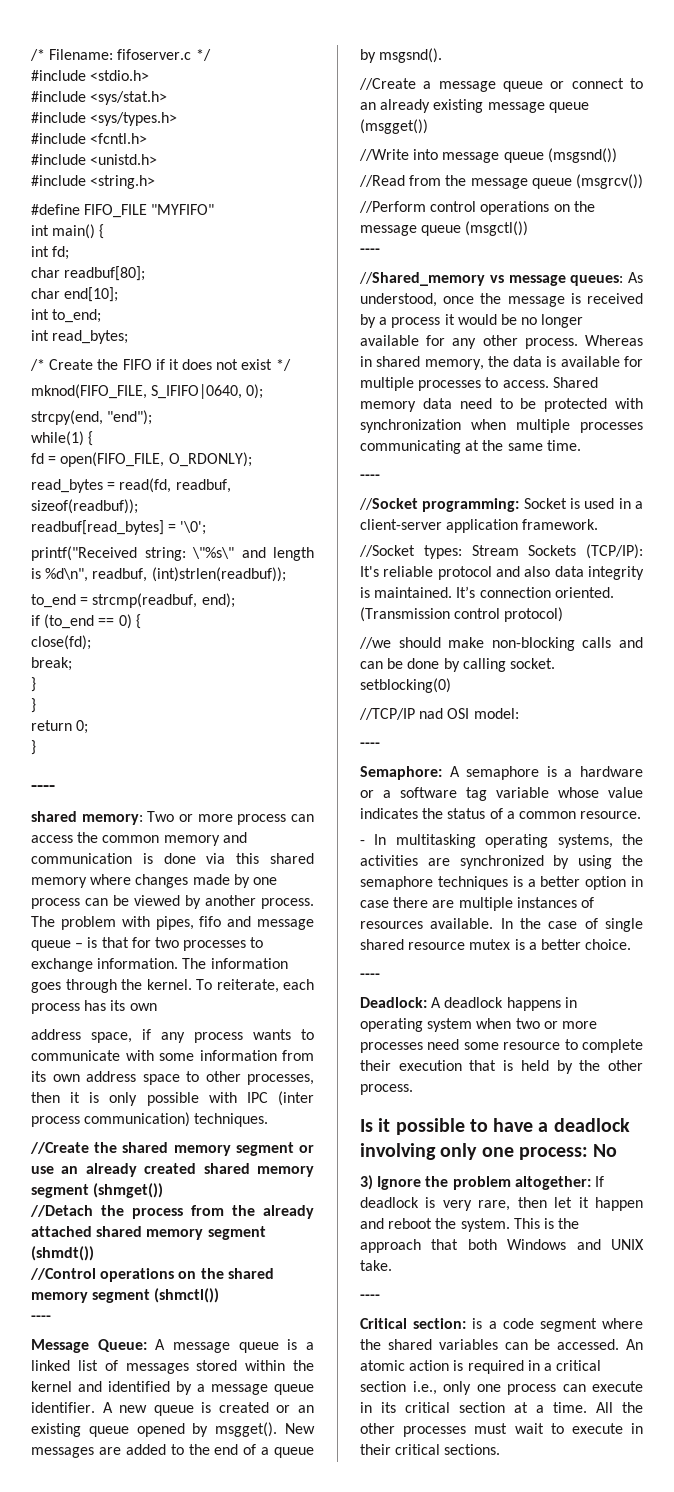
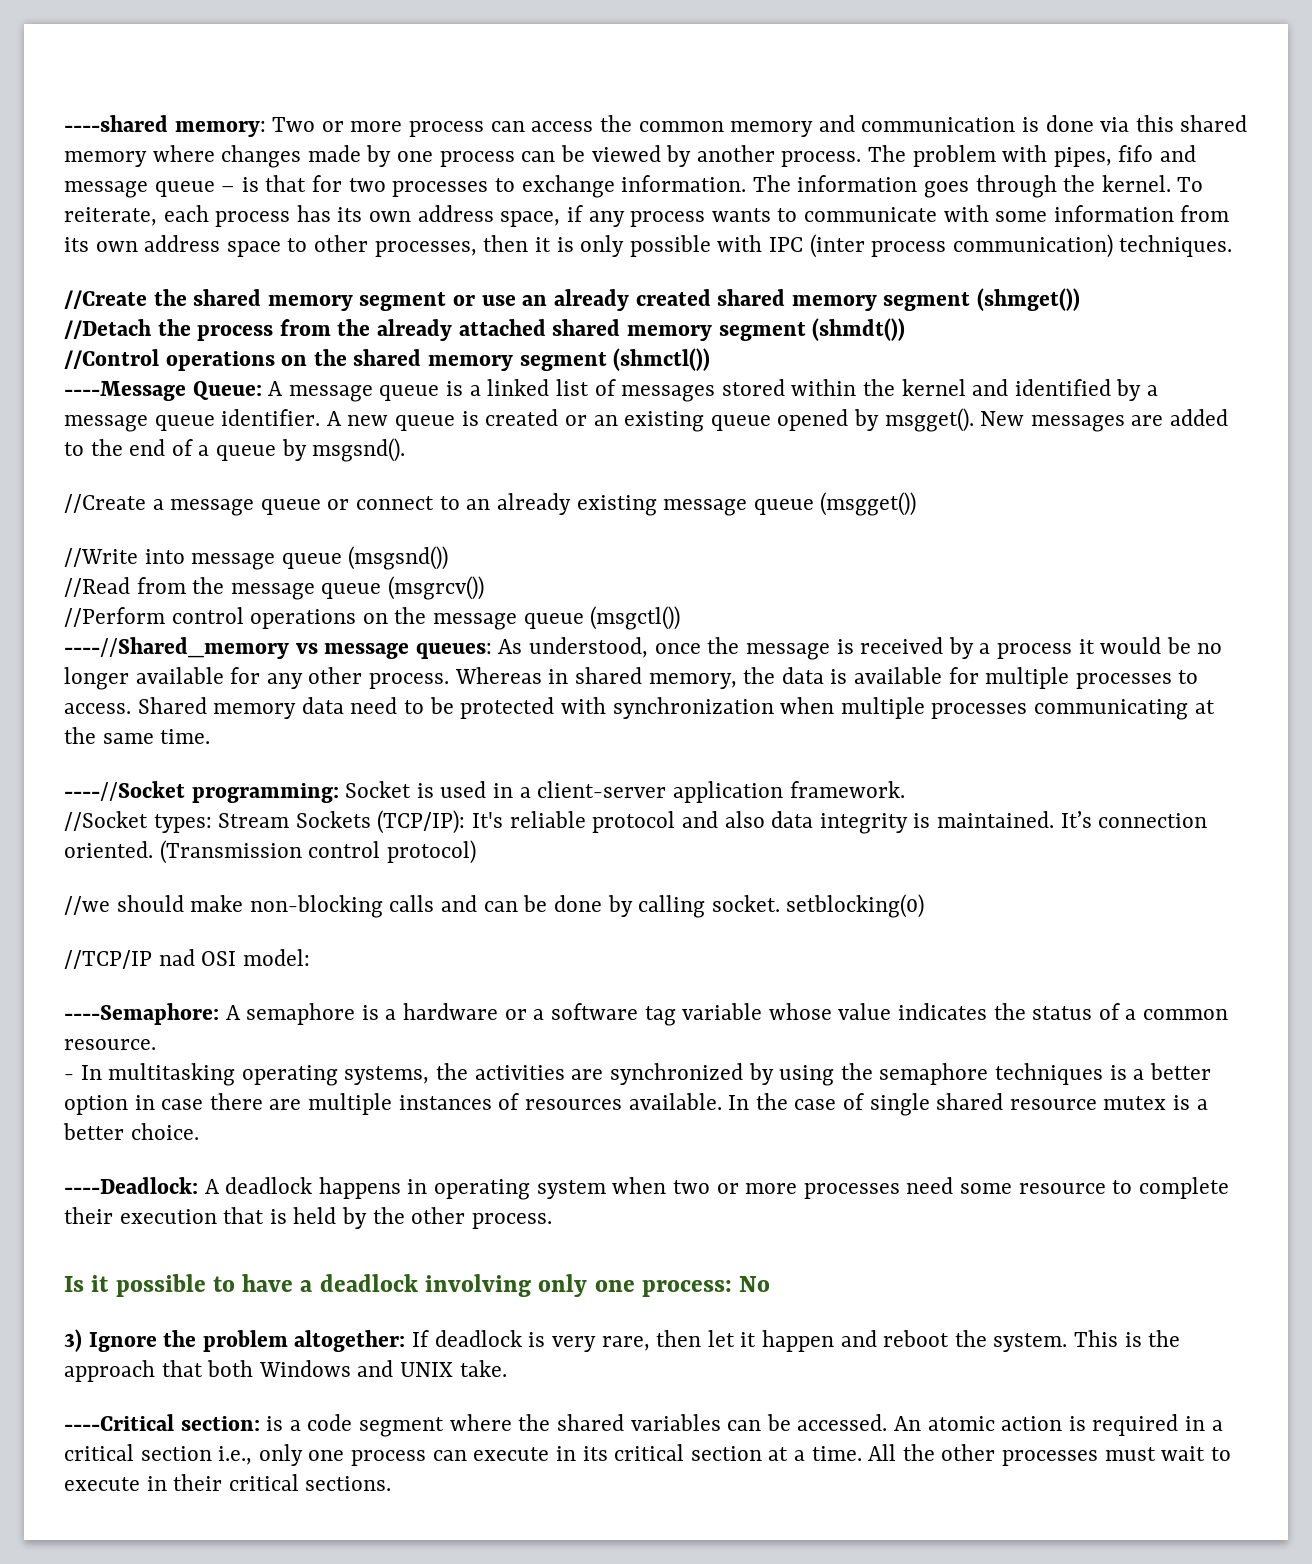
- /* Filename: fifoserver.c */
- #include <stdio.h>
- #include <sys/stat.h>
- #include <sys/types.h>
- #include <fcntl.h>
- #include <unistd.h>
- #include <string.h>
- #define FIFO_FILE "MYFIFO"
- int main() {
- int fd;
- char readbuf[80];
- char end[10];
- int to_end;
- int read_bytes;
- /* Create the FIFO if it does not exist */
- mknod(FIFO_FILE, S_IFIFO|0640, 0);
- strcpy(end, "end");
- while(1) {
- fd = open(FIFO_FILE, O_RDONLY);
- read_bytes = read(fd, readbuf, sizeof(readbuf));
- readbuf[read_bytes] = '\0';
- printf("Received string: \"%s\" and length is %d\n", readbuf, (int)strlen(readbuf));
- to_end = strcmp(readbuf, end);
- if (to_end == 0) {
- close(fd);
- break;
- }
- }
- return 0;
- }
- ----
- shared memory: Two or more process can access the common memory and communication is done via this shared memory where changes made by one process can be viewed by another process.
+ ----shared memory: Two or more process can access the common memory and communication is done via this shared memory where changes made by one process can be viewed by another process.
- To reiterate, each process has its own
- address space, if any process wants to communicate with some information from its own address space to other processes, then it is only possible with IPC (inter process communication) techniques.
+ To reiterate, each process has its own address space, if any process wants to communicate with some information from its own address space to other processes, then it is only possible with IPC (inter process communication) techniques.
  //Control operations on the shared memory segment (shmctl())
- ----
- Message Queue: A message queue is a linked list of messages stored within the kernel and identified by a message queue identifier.
+ ----Message Queue: A message queue is a linked list of messages stored within the kernel and identified by a message queue identifier.
  //Perform control operations on the message queue (msgctl())
- ----
- //Shared_memory vs message queues: As understood, once the message is received by a process it would be no longer available for any other process.
+ ----//Shared_memory vs message queues: As understood, once the message is received by a process it would be no longer available for any other process.
  Shared memory data need to be protected with synchronization when multiple processes communicating at the same time.
- ----
- //Socket programming: Socket is used in a client-server application framework.
+ ----//Socket programming: Socket is used in a client-server application framework.
  //TCP/IP nad OSI model:
- ----
- Semaphore: A semaphore is a hardware or a software tag variable whose value indicates the status of a common resource.
+ ----Semaphore: A semaphore is a hardware or a software tag variable whose value indicates the status of a common resource.
  In the case of single shared resource mutex is a better choice.
- ----
- Deadlock: A deadlock happens in operating system when two or more processes need some resource to complete their execution that is held by the other process.
+ ----Deadlock: A deadlock happens in operating system when two or more processes need some resource to complete their execution that is held by the other process.
  This is the approach that both Windows and UNIX take.
- ----
- Critical section: is a code segment where the shared variables can be accessed.
+ ----Critical section: is a code segment where the shared variables can be accessed.

